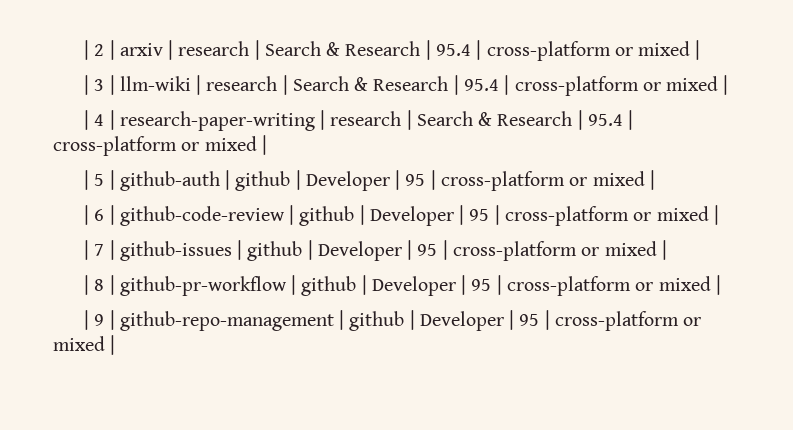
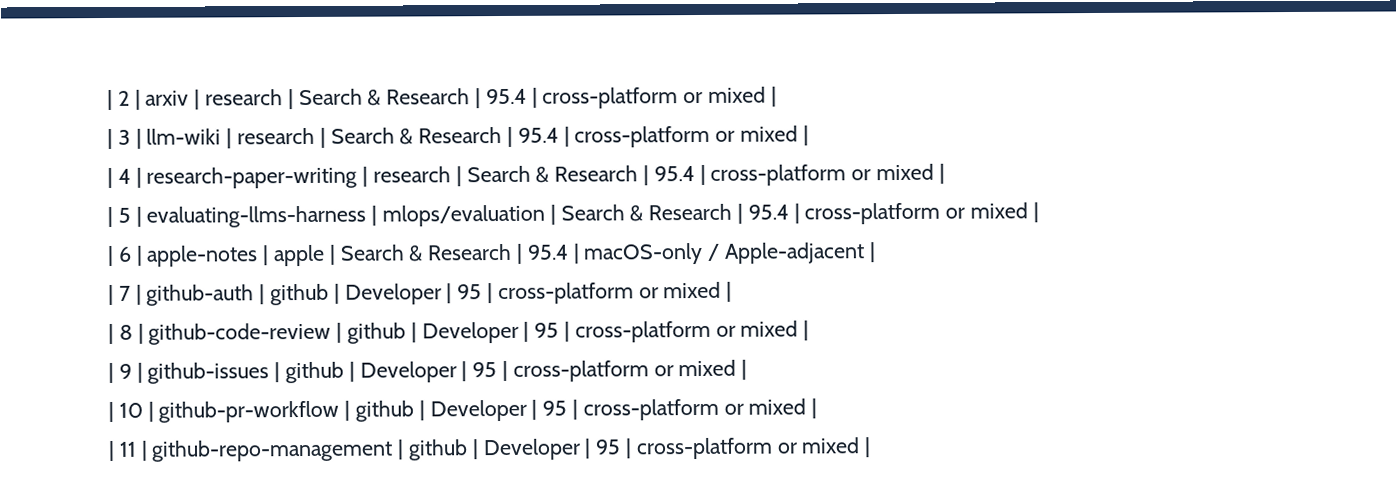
- | 5 | github-auth | github | Developer | 95 | cross-platform or mixed |
+ | 5 | evaluating-llms-harness | mlops/evaluation | Search & Research | 95.4 | cross-platform or mixed |
+ | 6 | apple-notes | apple | Search & Research | 95.4 | macOS-only / Apple-adjacent |
+ | 7 | github-auth | github | Developer | 95 | cross-platform or mixed |
- | 6 | github-code-review | github | Developer | 95 | cross-platform or mixed |
+ | 8 | github-code-review | github | Developer | 95 | cross-platform or mixed |
- | 7 | github-issues | github | Developer | 95 | cross-platform or mixed |
+ | 9 | github-issues | github | Developer | 95 | cross-platform or mixed |
- | 8 | github-pr-workflow | github | Developer | 95 | cross-platform or mixed |
+ | 10 | github-pr-workflow | github | Developer | 95 | cross-platform or mixed |
- | 9 | github-repo-management | github | Developer | 95 | cross-platform or mixed |
+ | 11 | github-repo-management | github | Developer | 95 | cross-platform or mixed |

